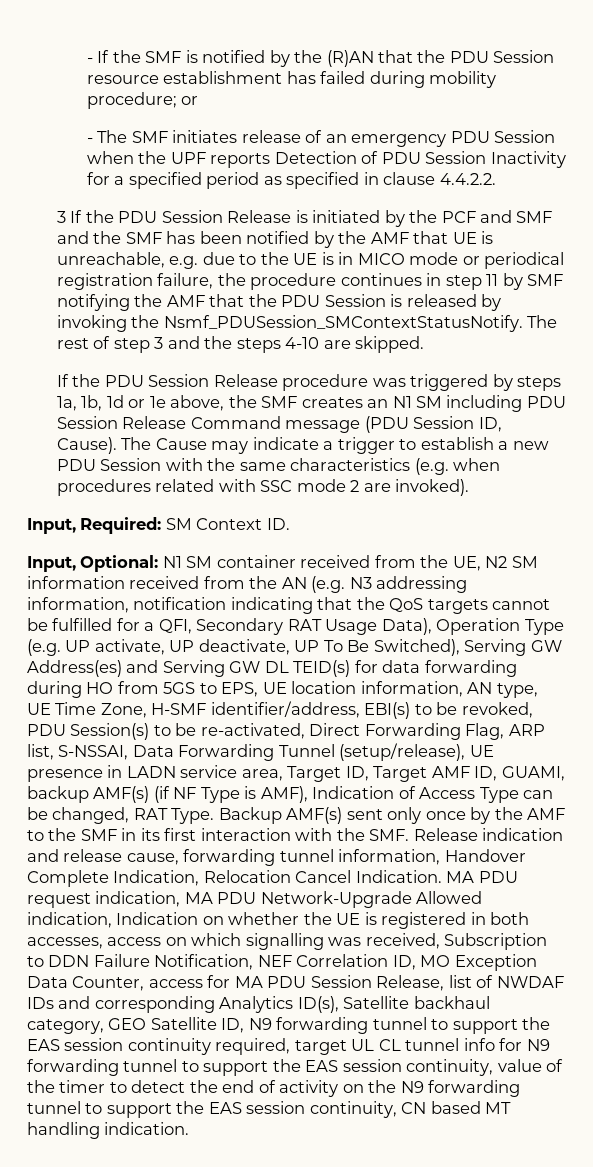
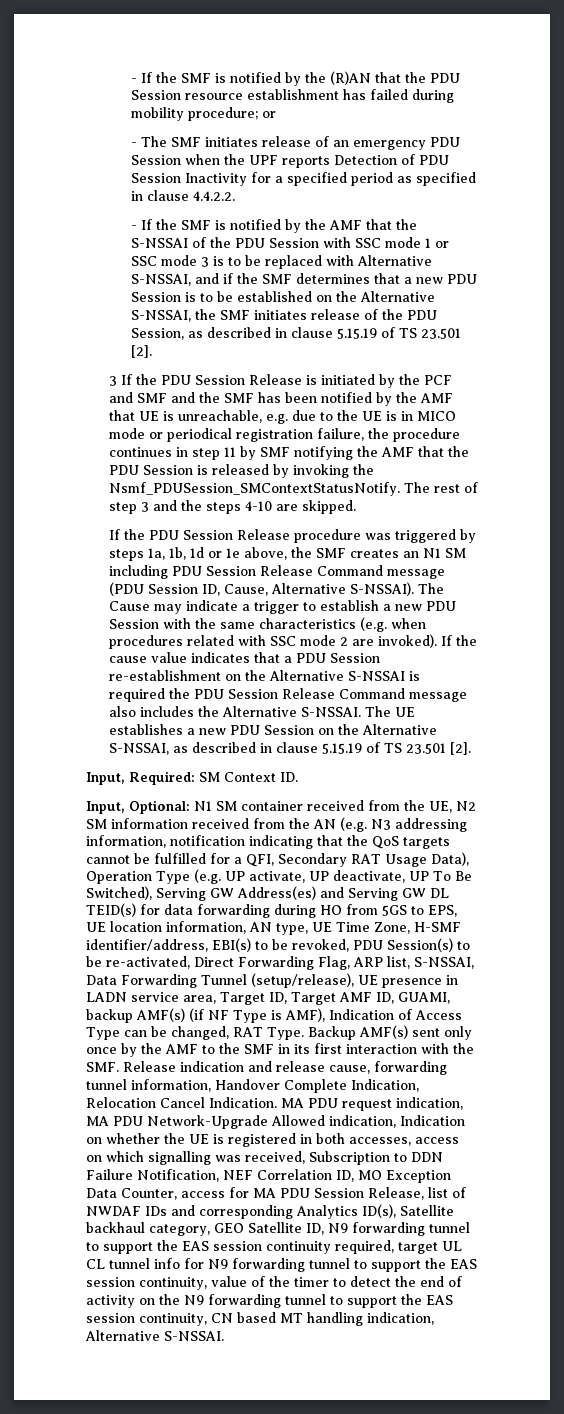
+ - If the SMF is notified by the AMF that the S-NSSAI of the PDU Session with SSC mode 1 or SSC mode 3 is to be replaced with Alternative S-NSSAI, and if the SMF determines that a new PDU Session is to be established on the Alternative S-NSSAI, the SMF initiates release of the PDU Session, as described in clause 5.15.19 of TS 23.501 [2].
- If the PDU Session Release procedure was triggered by steps 1a, 1b, 1d or 1e above, the SMF creates an N1 SM including PDU Session Release Command message (PDU Session ID, Cause).
+ If the PDU Session Release procedure was triggered by steps 1a, 1b, 1d or 1e above, the SMF creates an N1 SM including PDU Session Release Command message (PDU Session ID, Cause, Alternative S-NSSAI).
+ If the cause value indicates that a PDU Session re-establishment on the Alternative S-NSSAI is required the PDU Session Release Command message also includes the Alternative S-NSSAI. The UE establishes a new PDU Session on the Alternative S-NSSAI, as described in clause 5.15.19 of TS 23.501 [2].
- MA PDU request indication, MA PDU Network-Upgrade Allowed indication, Indication on whether the UE is registered in both accesses, access on which signalling was received, Subscription to DDN Failure Notification, NEF Correlation ID, MO Exception Data Counter, access for MA PDU Session Release, list of NWDAF IDs and corresponding Analytics ID(s), Satellite backhaul category, GEO Satellite ID, N9 forwarding tunnel to support the EAS session continuity required, target UL CL tunnel info for N9 forwarding tunnel to support the EAS session continuity, value of the timer to detect the end of activity on the N9 forwarding tunnel to support the EAS session continuity, CN based MT handling indication.
+ MA PDU request indication, MA PDU Network-Upgrade Allowed indication, Indication on whether the UE is registered in both accesses, access on which signalling was received, Subscription to DDN Failure Notification, NEF Correlation ID, MO Exception Data Counter, access for MA PDU Session Release, list of NWDAF IDs and corresponding Analytics ID(s), Satellite backhaul category, GEO Satellite ID, N9 forwarding tunnel to support the EAS session continuity required, target UL CL tunnel info for N9 forwarding tunnel to support the EAS session continuity, value of the timer to detect the end of activity on the N9 forwarding tunnel to support the EAS session continuity, CN based MT handling indication, Alternative S-NSSAI.

